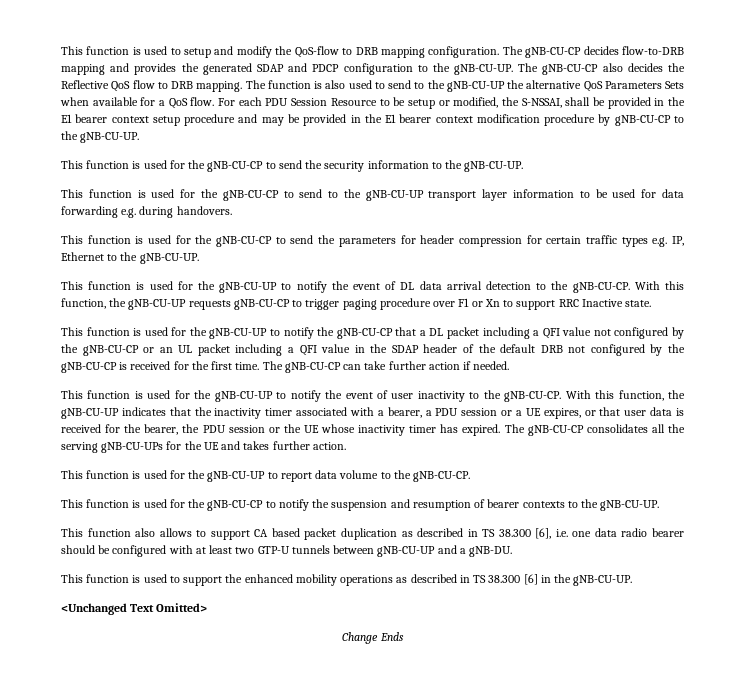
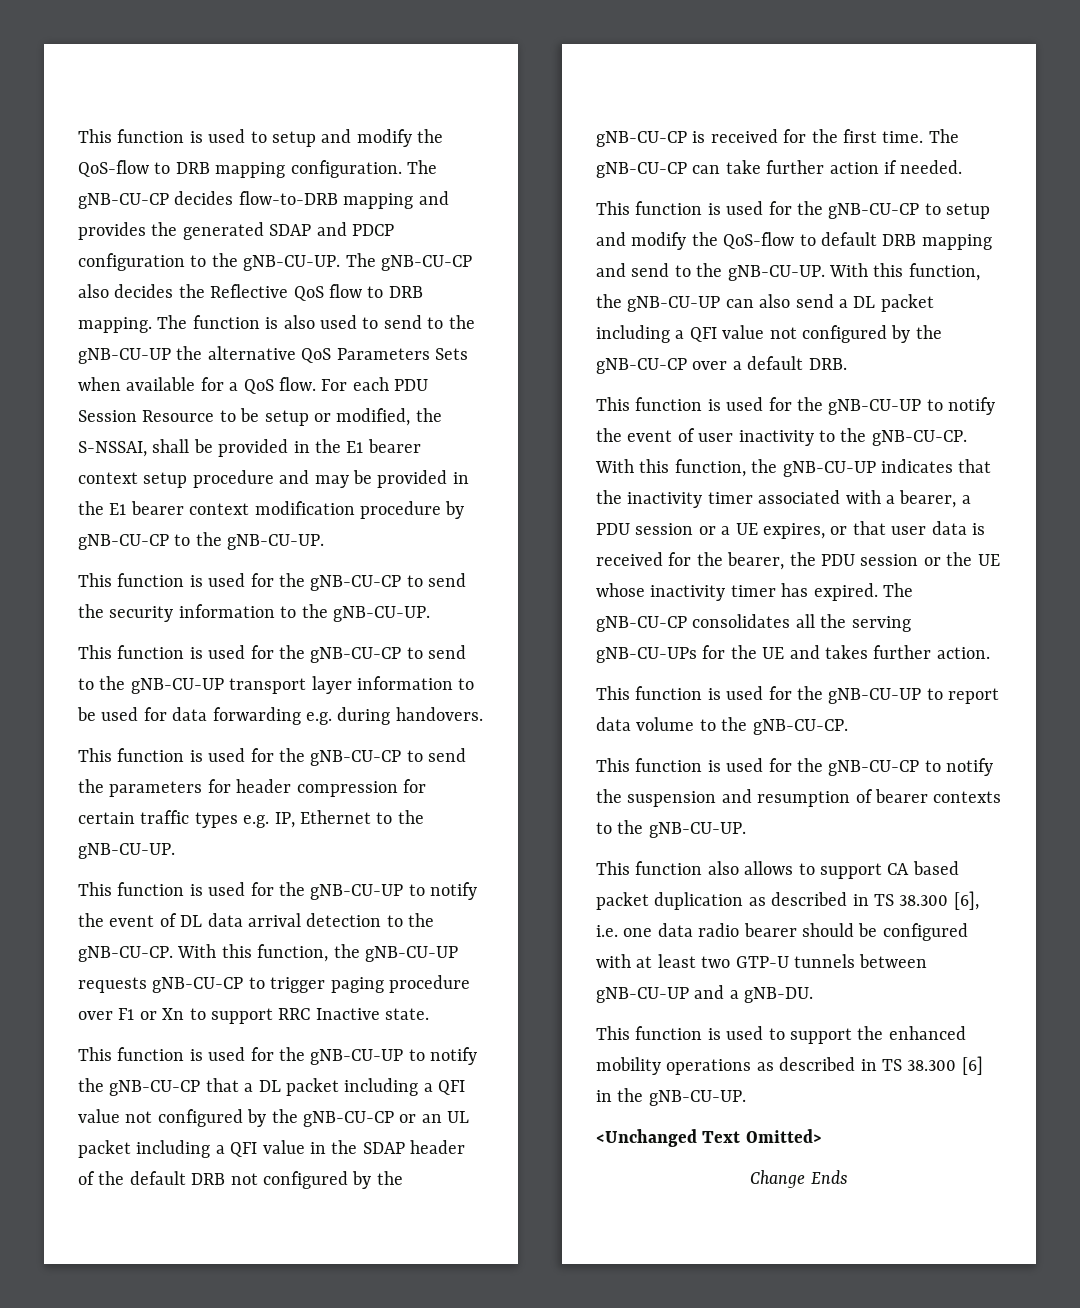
+ This function is used for the gNB-CU-CP to setup and modify the QoS-flow to default DRB mapping and send to the gNB-CU-UP. With this function, the gNB-CU-UP can also send a DL packet including a QFI value not configured by the gNB-CU-CP over a default DRB.

